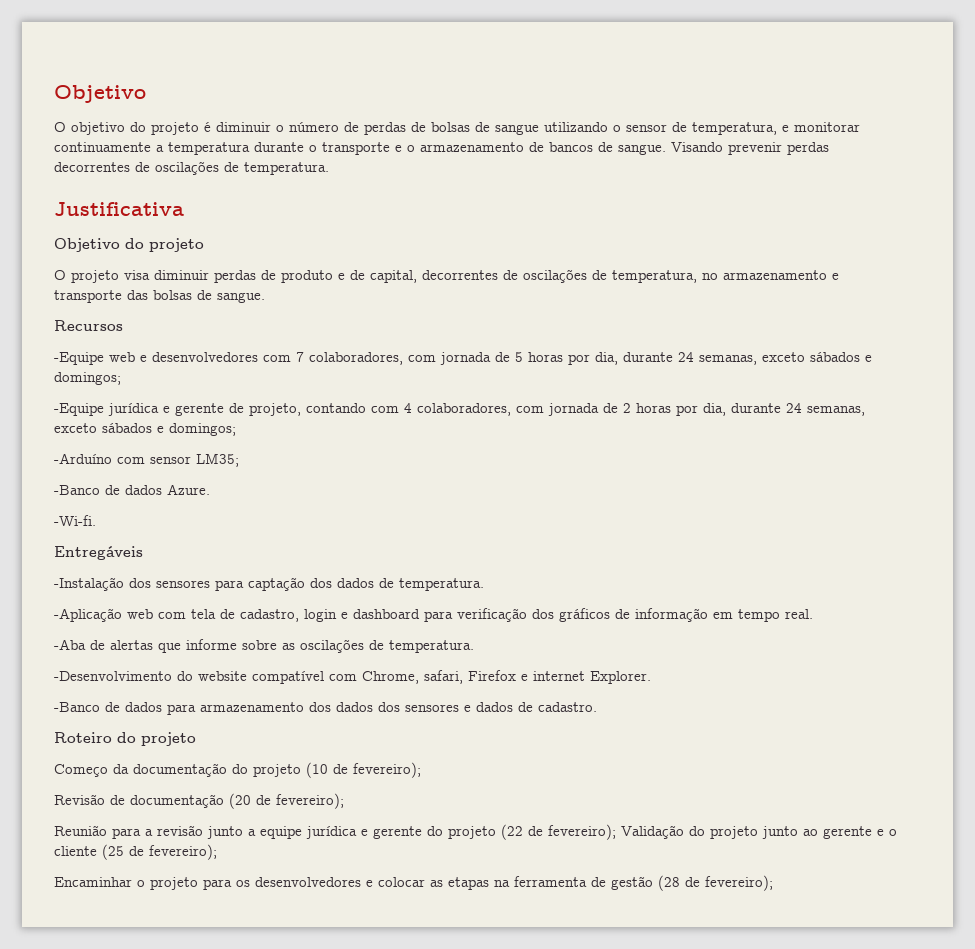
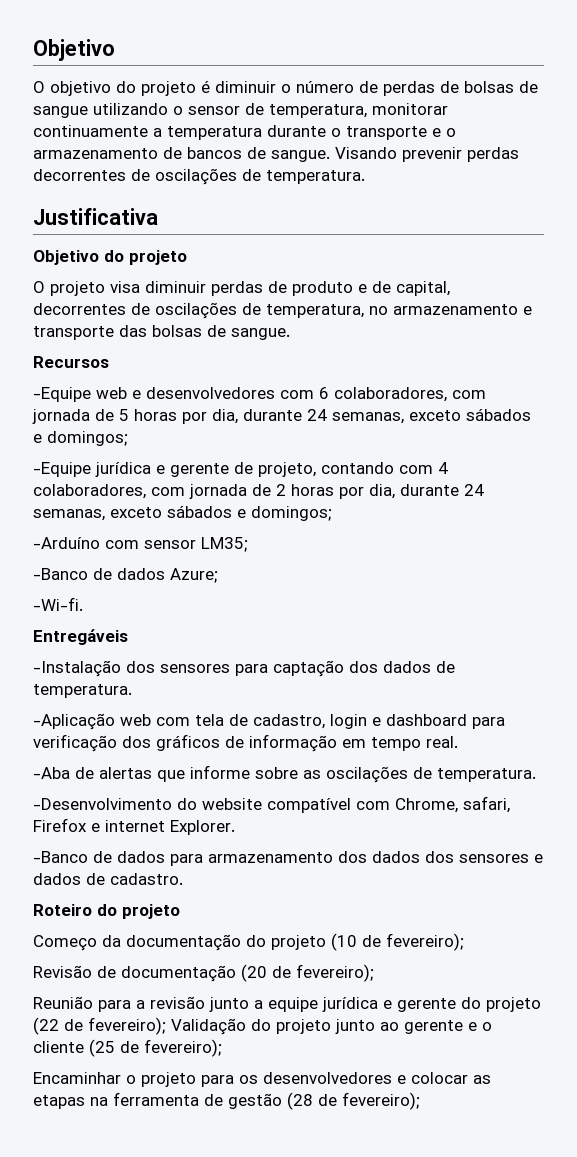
- O objetivo do projeto é diminuir o número de perdas de bolsas de sangue utilizando o sensor de temperatura, e monitorar continuamente a temperatura durante o transporte e o armazenamento de bancos de sangue.
+ O objetivo do projeto é diminuir o número de perdas de bolsas de sangue utilizando o sensor de temperatura, monitorar continuamente a temperatura durante o transporte e o armazenamento de bancos de sangue.
- -Equipe web e desenvolvedores com 7 colaboradores, com jornada de 5 horas por dia, durante 24 semanas, exceto sábados e domingos;
+ -Equipe web e desenvolvedores com 6 colaboradores, com jornada de 5 horas por dia, durante 24 semanas, exceto sábados e domingos;
- -Banco de dados Azure.
+ -Banco de dados Azure;

